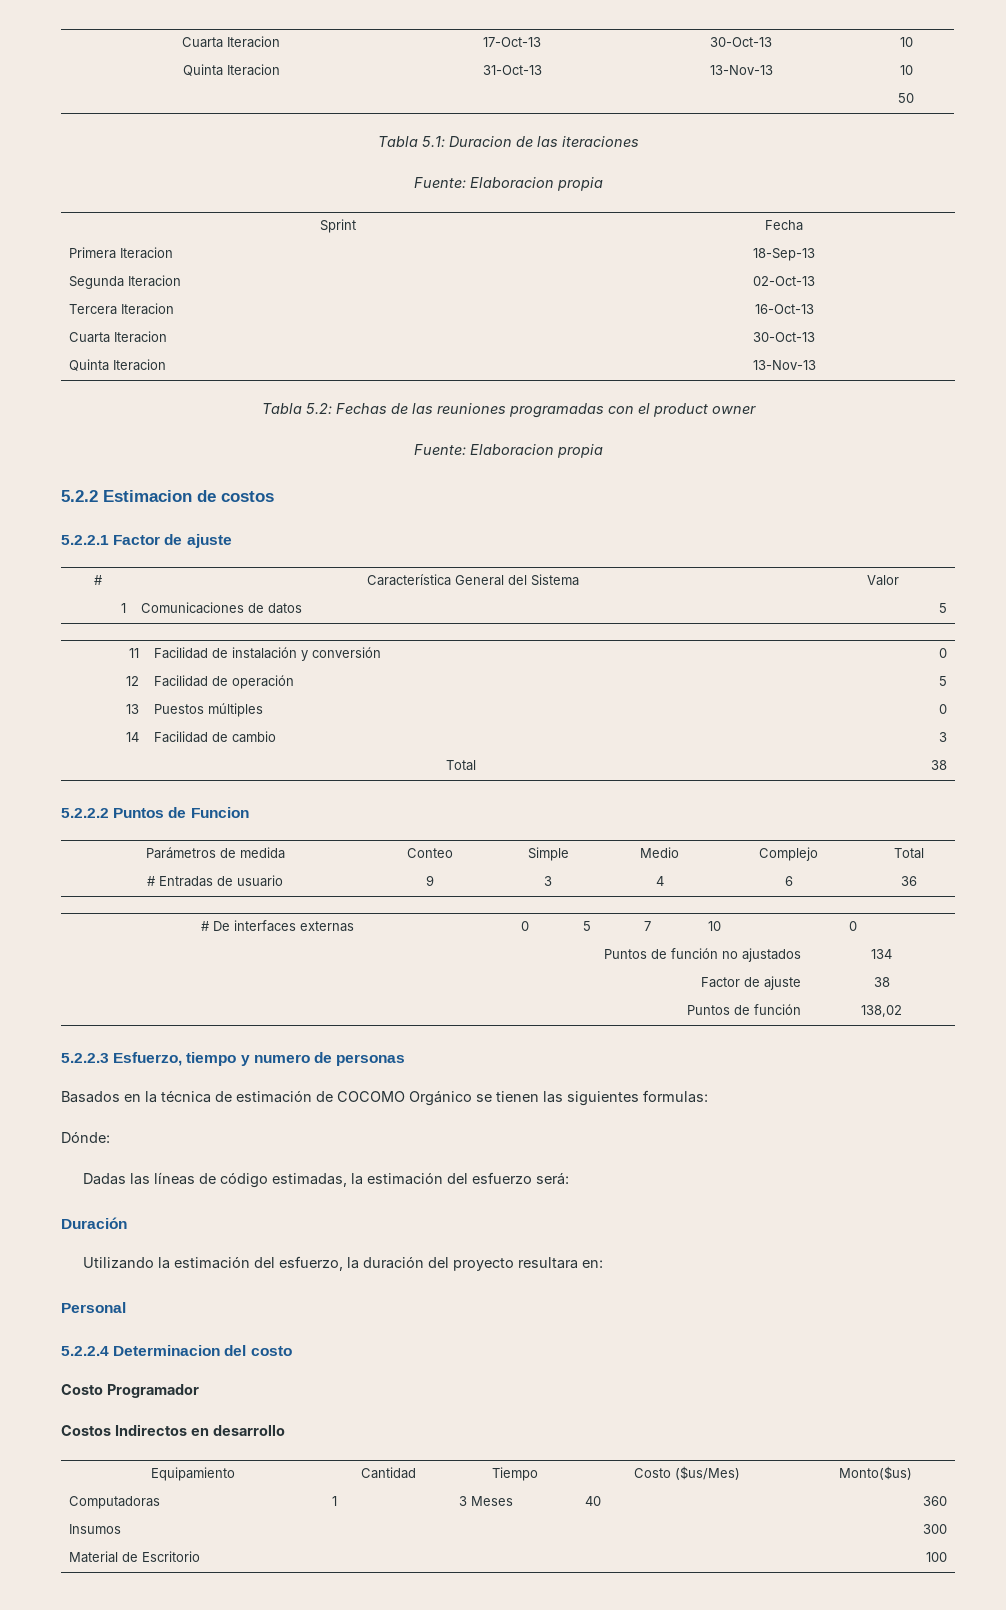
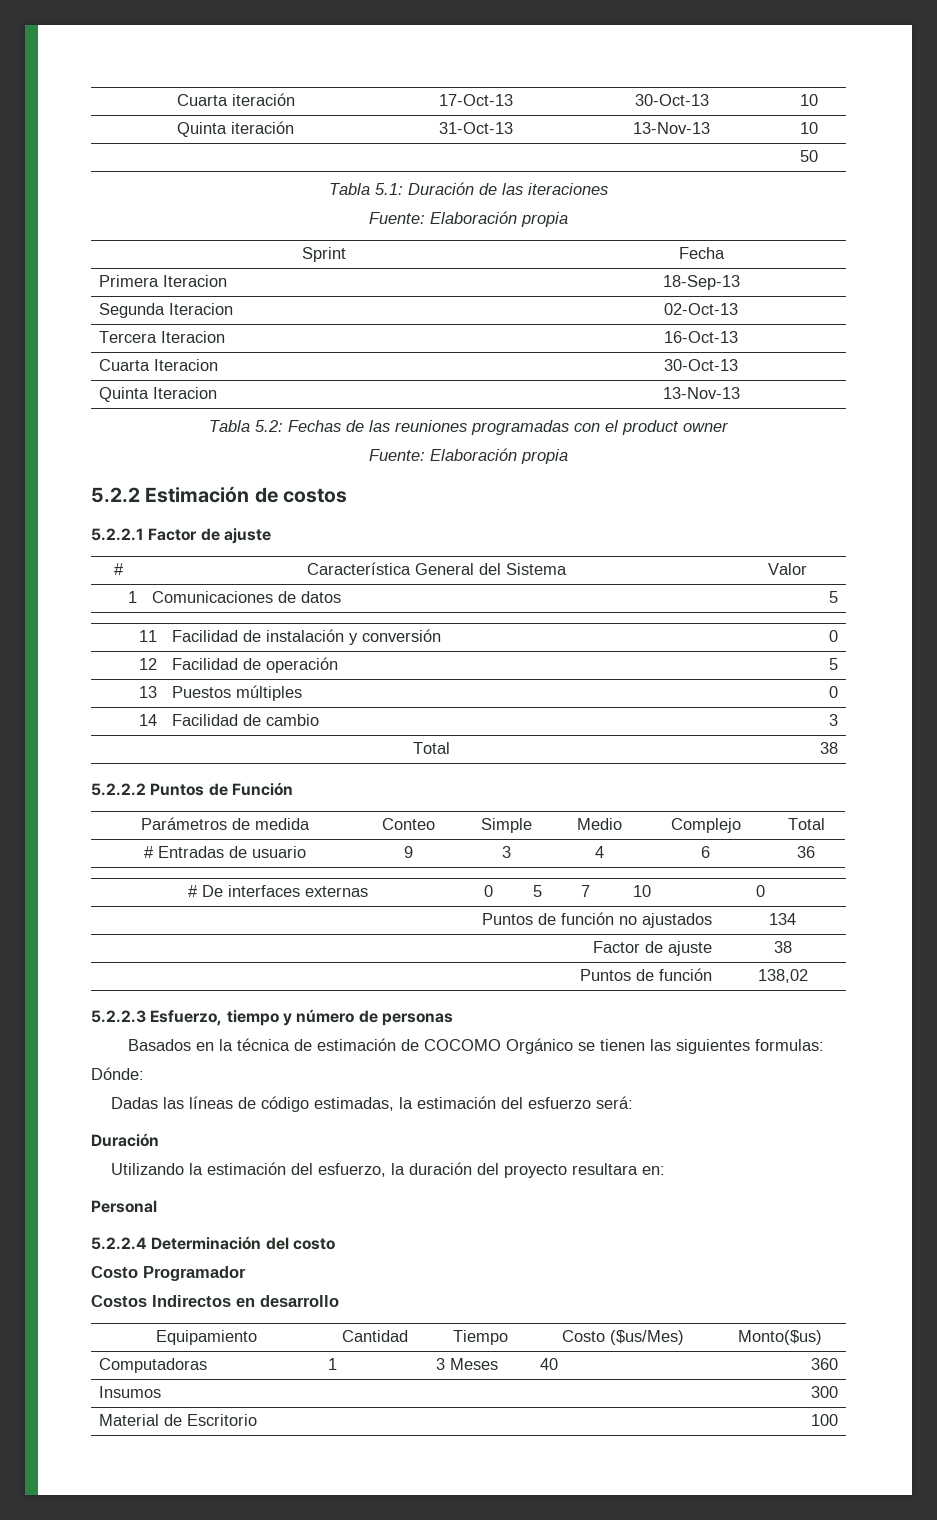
- Cuarta Iteracion | 17-Oct-13 | 30-Oct-13 | 10
+ Cuarta iteración | 17-Oct-13 | 30-Oct-13 | 10
- Quinta Iteracion | 31-Oct-13 | 13-Nov-13 | 10
+ Quinta iteración | 31-Oct-13 | 13-Nov-13 | 10
- Tabla 5.1: Duracion de las iteraciones
- Fuente: Elaboracion propia
+ Tabla 5.1: Duración de las iteraciones
+ Fuente: Elaboración propia
  Tabla 5.2: Fechas de las reuniones programadas con el product owner
- Fuente: Elaboracion propia
+ Fuente: Elaboración propia
- 5.2.2 Estimacion de costos
+ 5.2.2 Estimación de costos
- 5.2.2.2 Puntos de Funcion
+ 5.2.2.2 Puntos de Función
- 5.2.2.3 Esfuerzo, tiempo y numero de personas
+ 5.2.2.3 Esfuerzo, tiempo y número de personas
- 5.2.2.4 Determinacion del costo
+ 5.2.2.4 Determinación del costo

